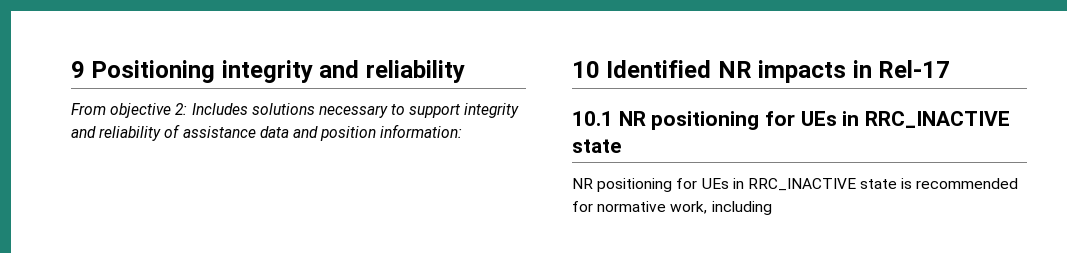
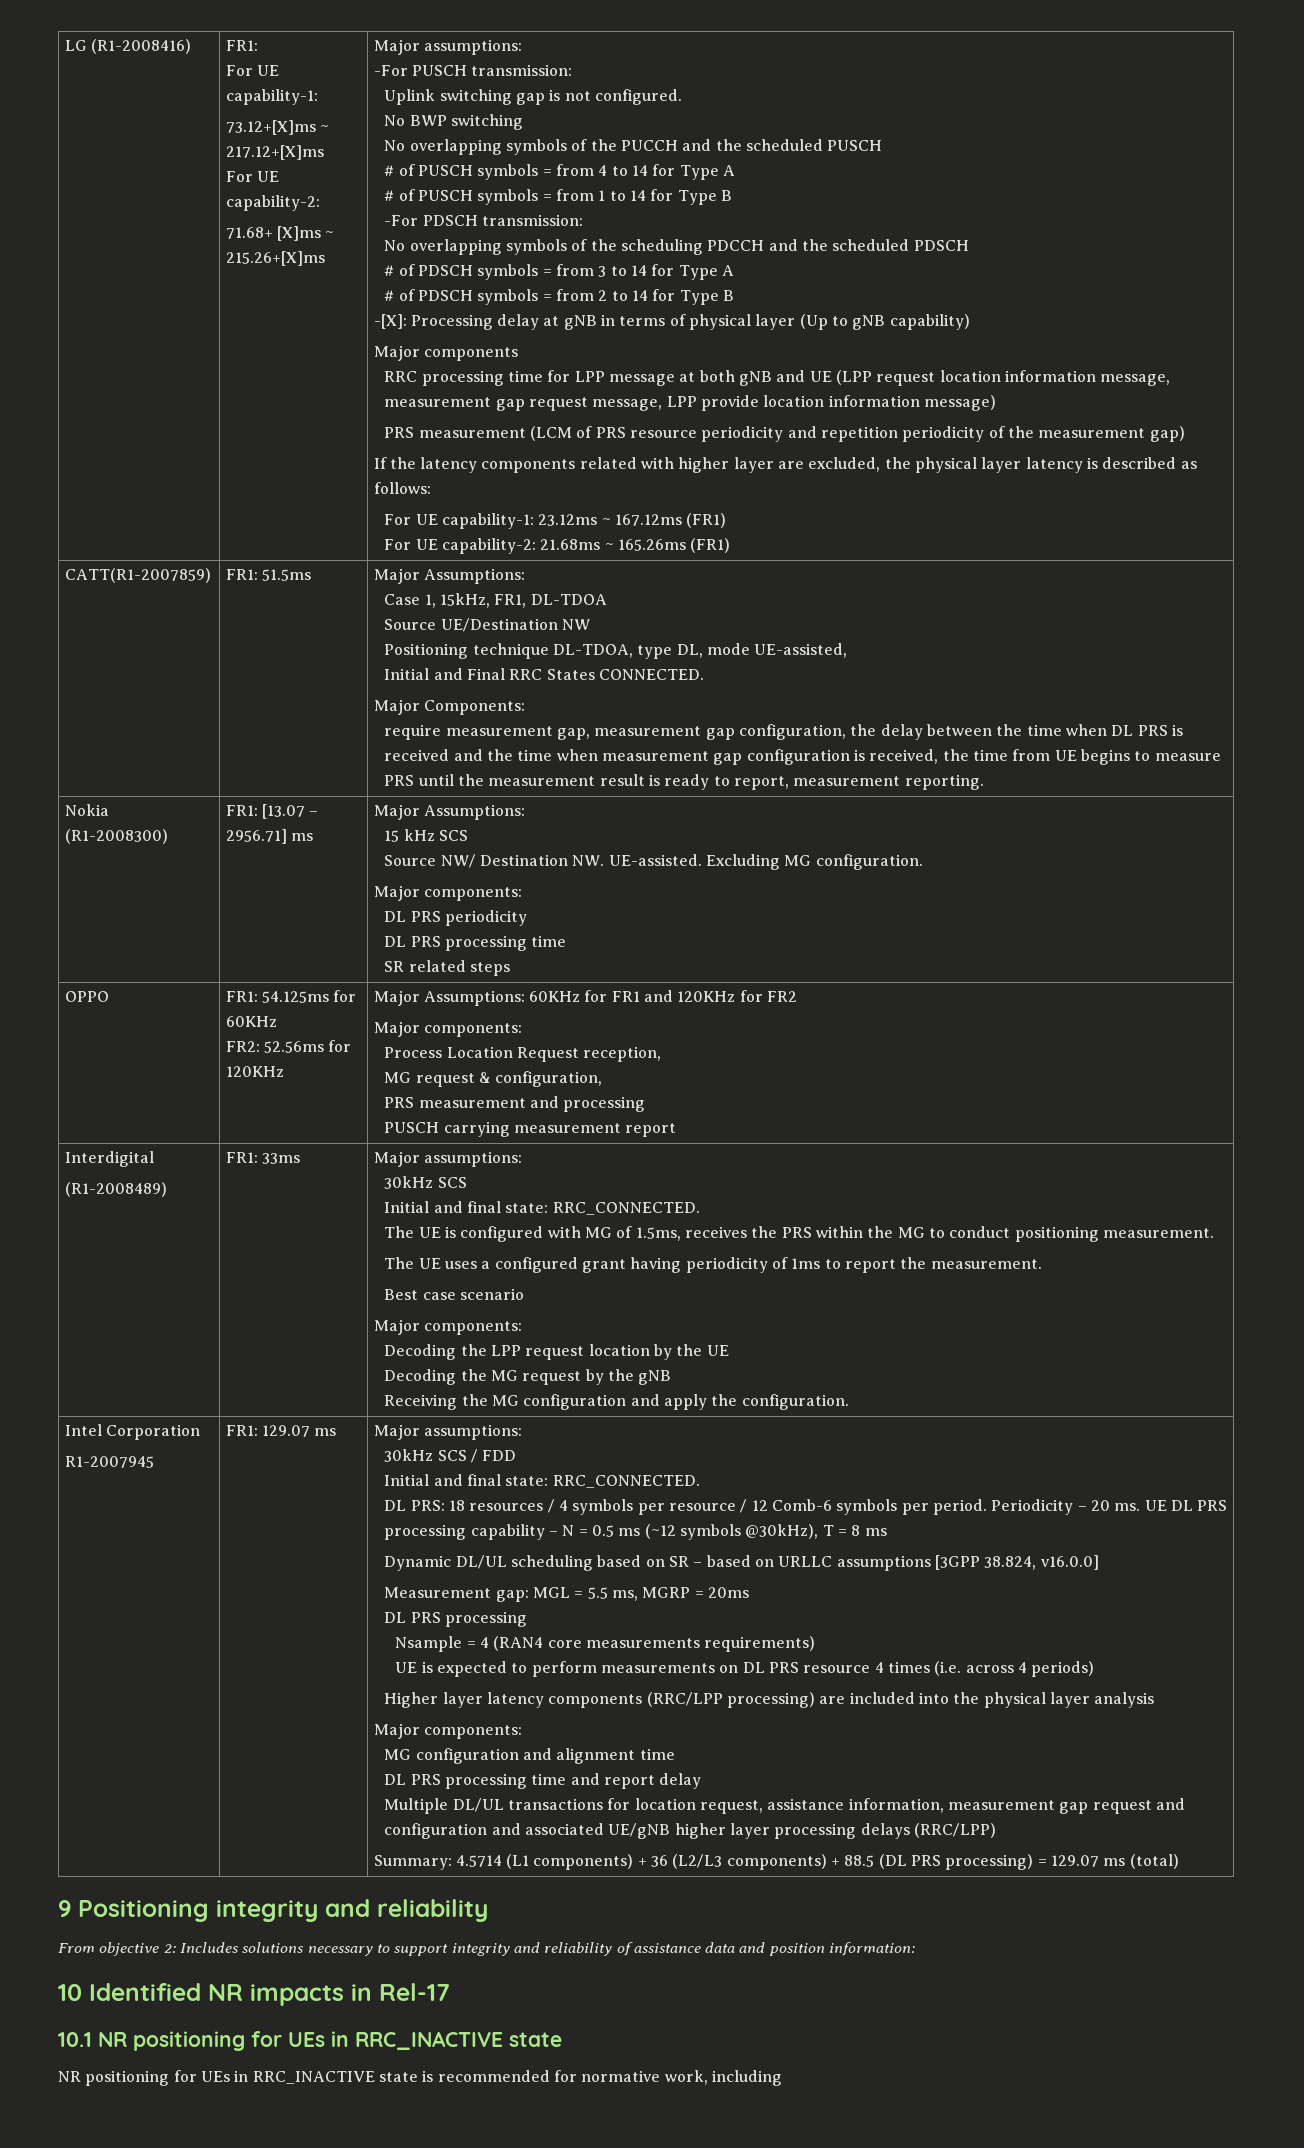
+ LG (R1-2008416) | FR1:
+ For UE capability-1:
+ 73.12+[X]ms ~ 217.12+[X]ms
+ For UE capability-2:
+ 71.68+ [X]ms ~ 215.26+[X]ms | Major assumptions:
+ -For PUSCH transmission:
+ Uplink switching gap is not configured.
+ No BWP switching
+ No overlapping symbols of the PUCCH and the scheduled PUSCH
+ # of PUSCH symbols = from 4 to 14 for Type A
+ # of PUSCH symbols = from 1 to 14 for Type B
+ -For PDSCH transmission:
+ No overlapping symbols of the scheduling PDCCH and the scheduled PDSCH
+ # of PDSCH symbols = from 3 to 14 for Type A
+ # of PDSCH symbols = from 2 to 14 for Type B
+ -[X]: Processing delay at gNB in terms of physical layer (Up to gNB capability)
+ Major components
+ RRC processing time for LPP message at both gNB and UE (LPP request location information message, measurement gap request message, LPP provide location information message)
+ PRS measurement (LCM of PRS resource periodicity and repetition periodicity of the measurement gap)
+ If the latency components related with higher layer are excluded, the physical layer latency is described as follows:
+ For UE capability-1: 23.12ms ~ 167.12ms (FR1)
+ For UE capability-2: 21.68ms ~ 165.26ms (FR1)
+ CATT(R1-2007859) | FR1: 51.5ms | Major Assumptions:
+ Case 1, 15kHz, FR1, DL-TDOA
+ Source UE/Destination NW
+ Positioning technique DL-TDOA, type DL, mode UE-assisted,
+ Initial and Final RRC States CONNECTED.
+ Major Components:
+ require measurement gap, measurement gap configuration, the delay between the time when DL PRS is received and the time when measurement gap configuration is received, the time from UE begins to measure PRS until the measurement result is ready to report, measurement reporting.
+ Nokia (R1-2008300) | FR1: [13.07 – 2956.71] ms | Major Assumptions:
+ 15 kHz SCS
+ Source NW/ Destination NW. UE-assisted. Excluding MG configuration.
+ Major components:
+ DL PRS periodicity
+ DL PRS processing time
+ SR related steps
+ OPPO | FR1: 54.125ms for 60KHz
+ FR2: 52.56ms for 120KHz | Major Assumptions: 60KHz for FR1 and 120KHz for FR2
+ Major components:
+ Process Location Request reception,
+ MG request & configuration,
+ PRS measurement and processing
+ PUSCH carrying measurement report
+ Interdigital
+ (R1-2008489) | FR1: 33ms | Major assumptions:
+ 30kHz SCS
+ Initial and final state: RRC_CONNECTED.
+ The UE is configured with MG of 1.5ms, receives the PRS within the MG to conduct positioning measurement.
+ The UE uses a configured grant having periodicity of 1ms to report the measurement.
+ Best case scenario
+ Major components:
+ Decoding the LPP request location by the UE
+ Decoding the MG request by the gNB
+ Receiving the MG configuration and apply the configuration.
+ Intel Corporation
+ R1-2007945 | FR1: 129.07 ms | Major assumptions:
+ 30kHz SCS / FDD
+ Initial and final state: RRC_CONNECTED.
+ DL PRS: 18 resources / 4 symbols per resource / 12 Comb-6 symbols per period. Periodicity – 20 ms. UE DL PRS processing capability – N = 0.5 ms (~12 symbols @30kHz), T = 8 ms
+ Dynamic DL/UL scheduling based on SR – based on URLLC assumptions [3GPP 38.824, v16.0.0]
+ Measurement gap: MGL = 5.5 ms, MGRP = 20ms
+ DL PRS processing
+ Nsample = 4 (RAN4 core measurements requirements)
+ UE is expected to perform measurements on DL PRS resource 4 times (i.e. across 4 periods)
+ Higher layer latency components (RRC/LPP processing) are included into the physical layer analysis
+ Major components:
+ MG configuration and alignment time
+ DL PRS processing time and report delay
+ Multiple DL/UL transactions for location request, assistance information, measurement gap request and configuration and associated UE/gNB higher layer processing delays (RRC/LPP)
+ Summary: 4.5714 (L1 components) + 36 (L2/L3 components) + 88.5 (DL PRS processing) = 129.07 ms (total)

